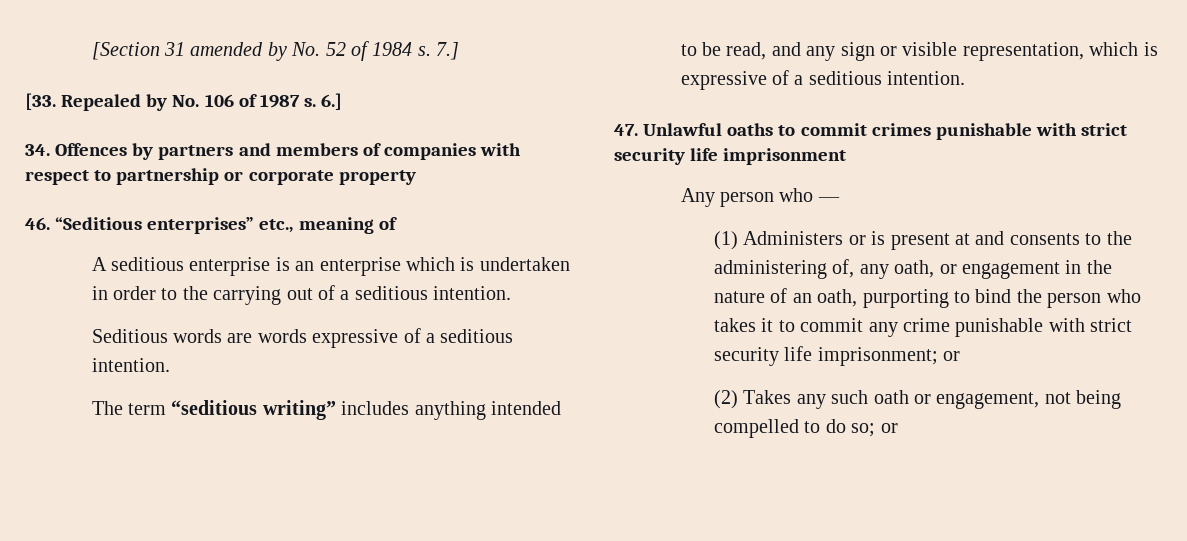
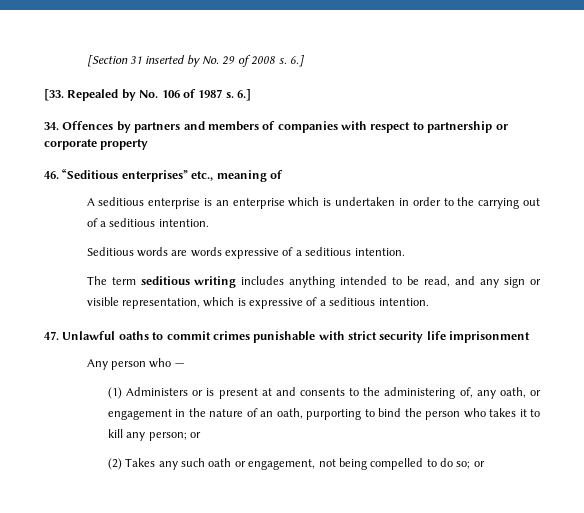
- [Section 31 amended by No. 52 of 1984 s. 7.]
+ [Section 31 inserted by No. 29 of 2008 s. 6.]
- The term “seditious writing” includes anything intended to be read, and any sign or visible representation, which is expressive of a seditious intention.
+ The term seditious writing includes anything intended to be read, and any sign or visible representation, which is expressive of a seditious intention.
- (1) Administers or is present at and consents to the administering of, any oath, or engagement in the nature of an oath, purporting to bind the person who takes it to commit any crime punishable with strict security life imprisonment; or
+ (1) Administers or is present at and consents to the administering of, any oath, or engagement in the nature of an oath, purporting to bind the person who takes it to kill any person; or

